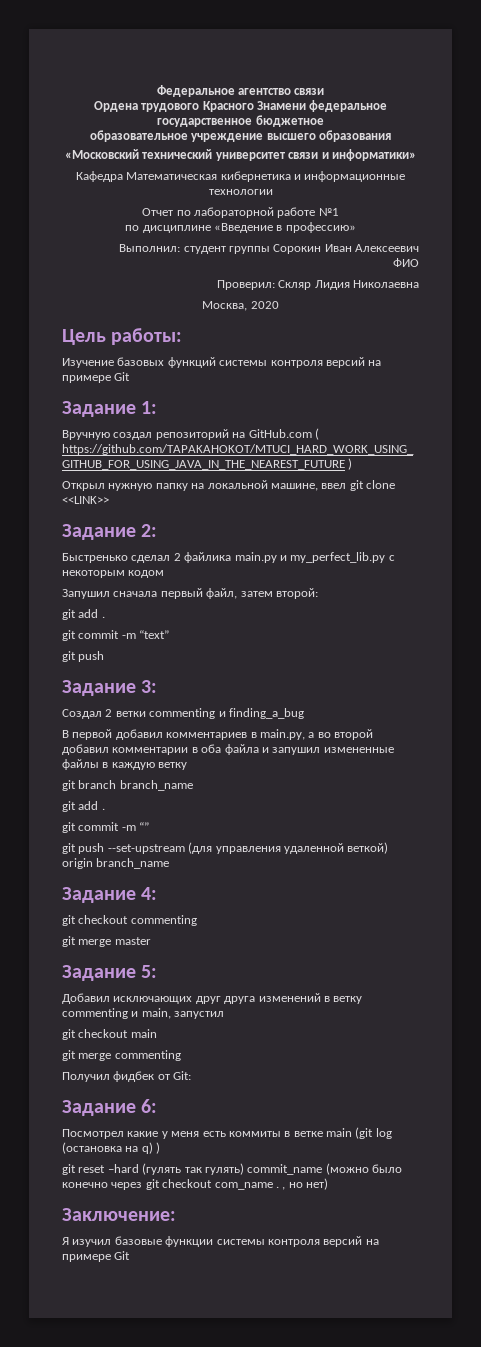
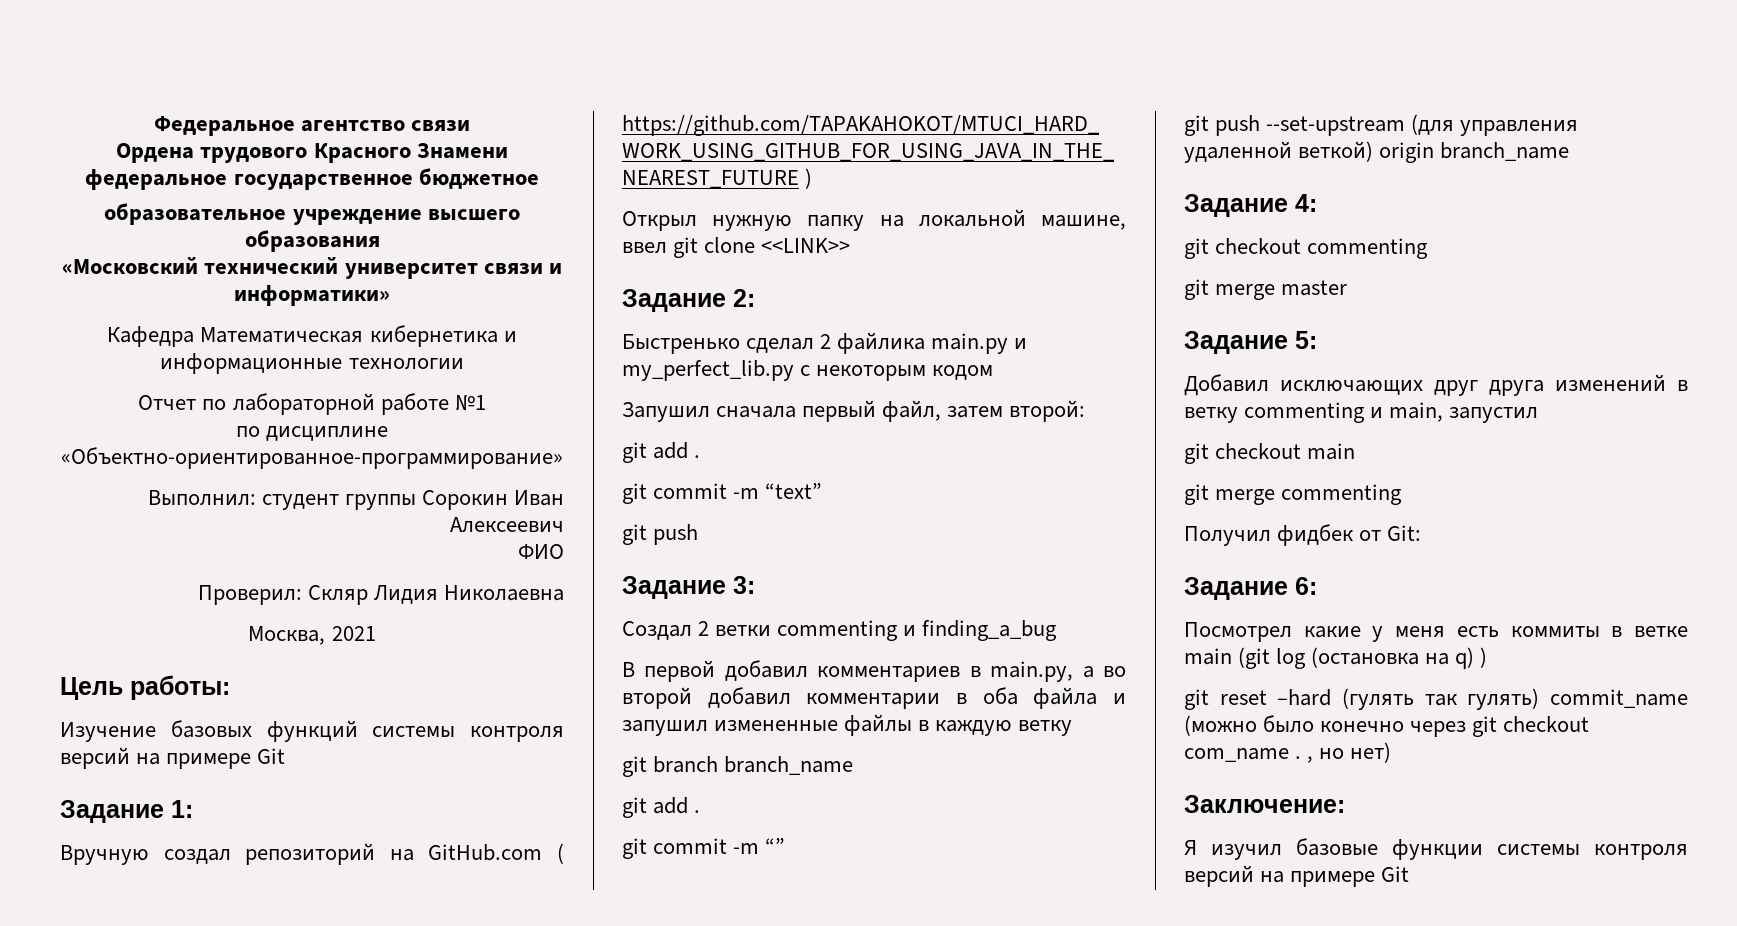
- по дисциплине «Введение в профессию»
+ по дисциплине «Объектно-ориентированное-программирование»
- Москва, 2020
+ Москва, 2021

